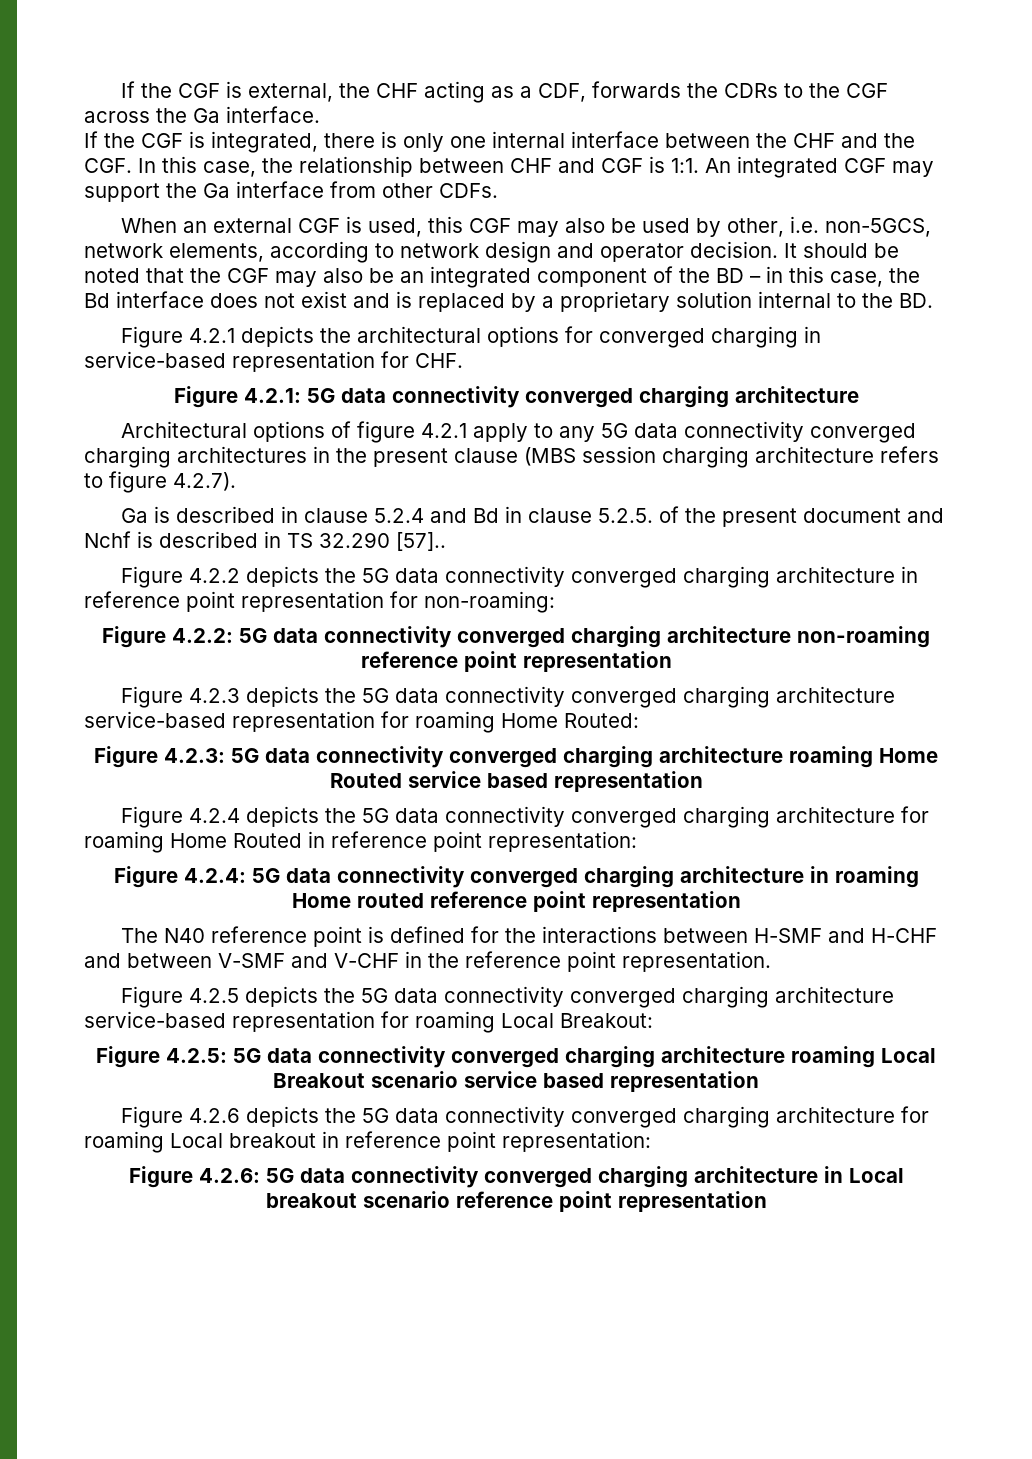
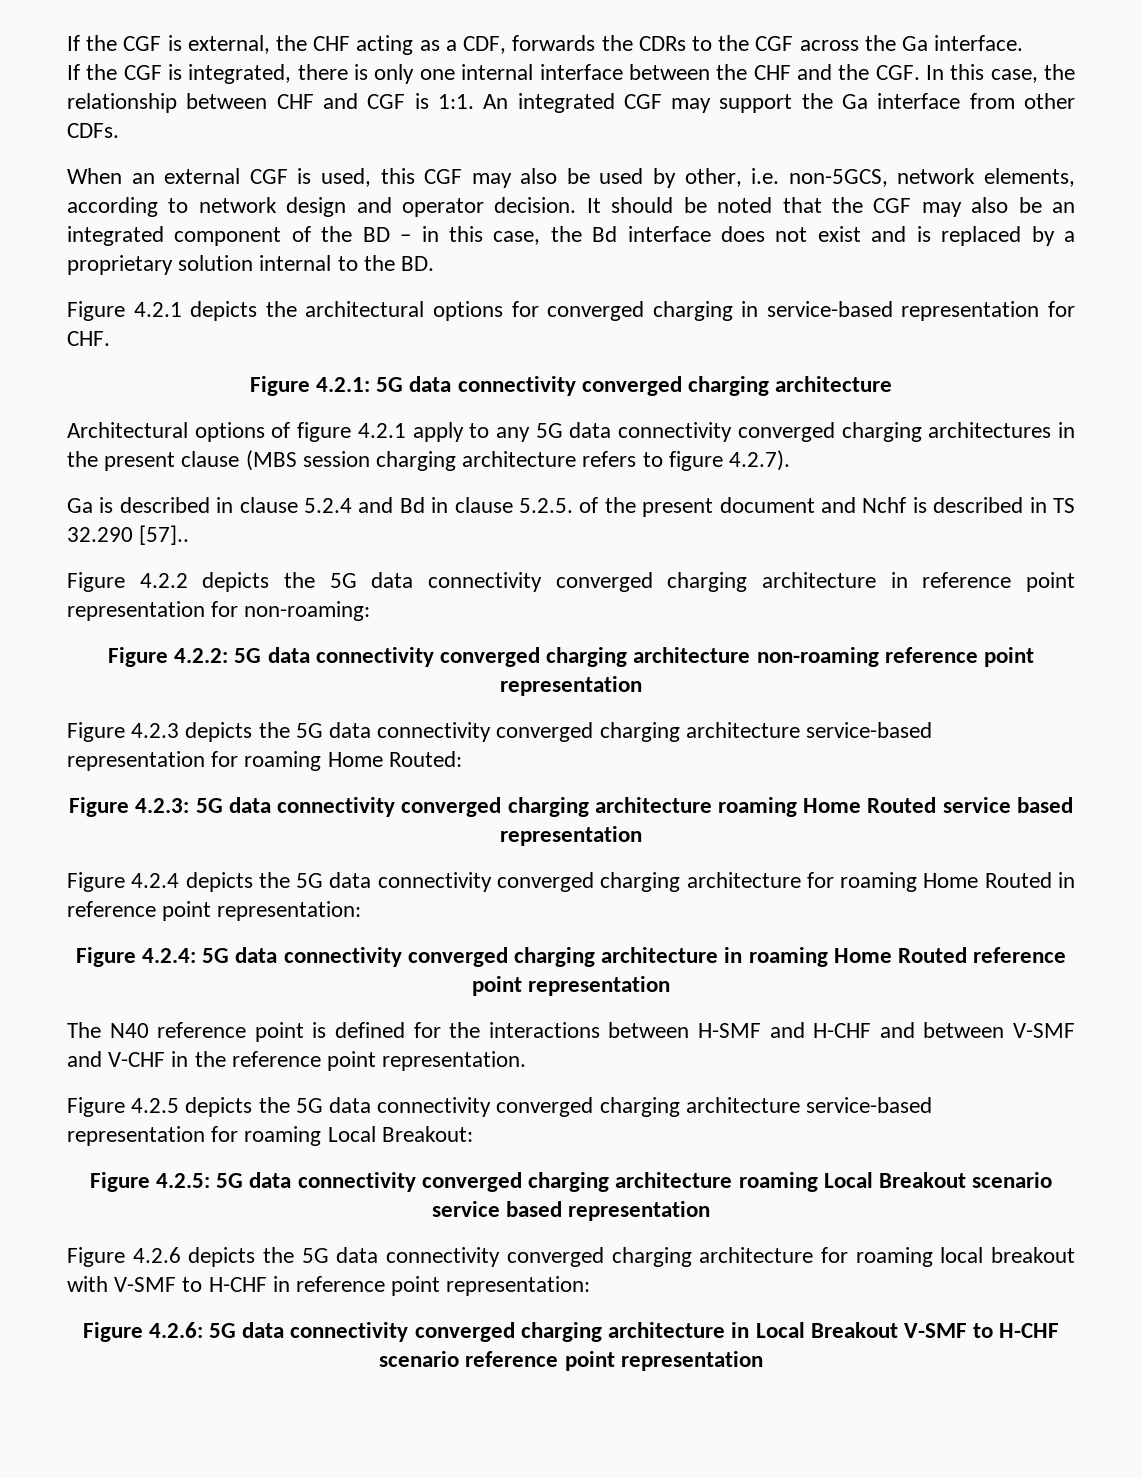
- Figure 4.2.4: 5G data connectivity converged charging architecture in roaming Home routed reference point representation
+ Figure 4.2.4: 5G data connectivity converged charging architecture in roaming Home Routed reference point representation
- Figure 4.2.6 depicts the 5G data connectivity converged charging architecture for roaming Local breakout in reference point representation:
+ Figure 4.2.6 depicts the 5G data connectivity converged charging architecture for roaming local breakout with V-SMF to H-CHF in reference point representation:
- Figure 4.2.6: 5G data connectivity converged charging architecture in Local breakout scenario reference point representation
+ Figure 4.2.6: 5G data connectivity converged charging architecture in Local Breakout V-SMF to H-CHF scenario reference point representation

